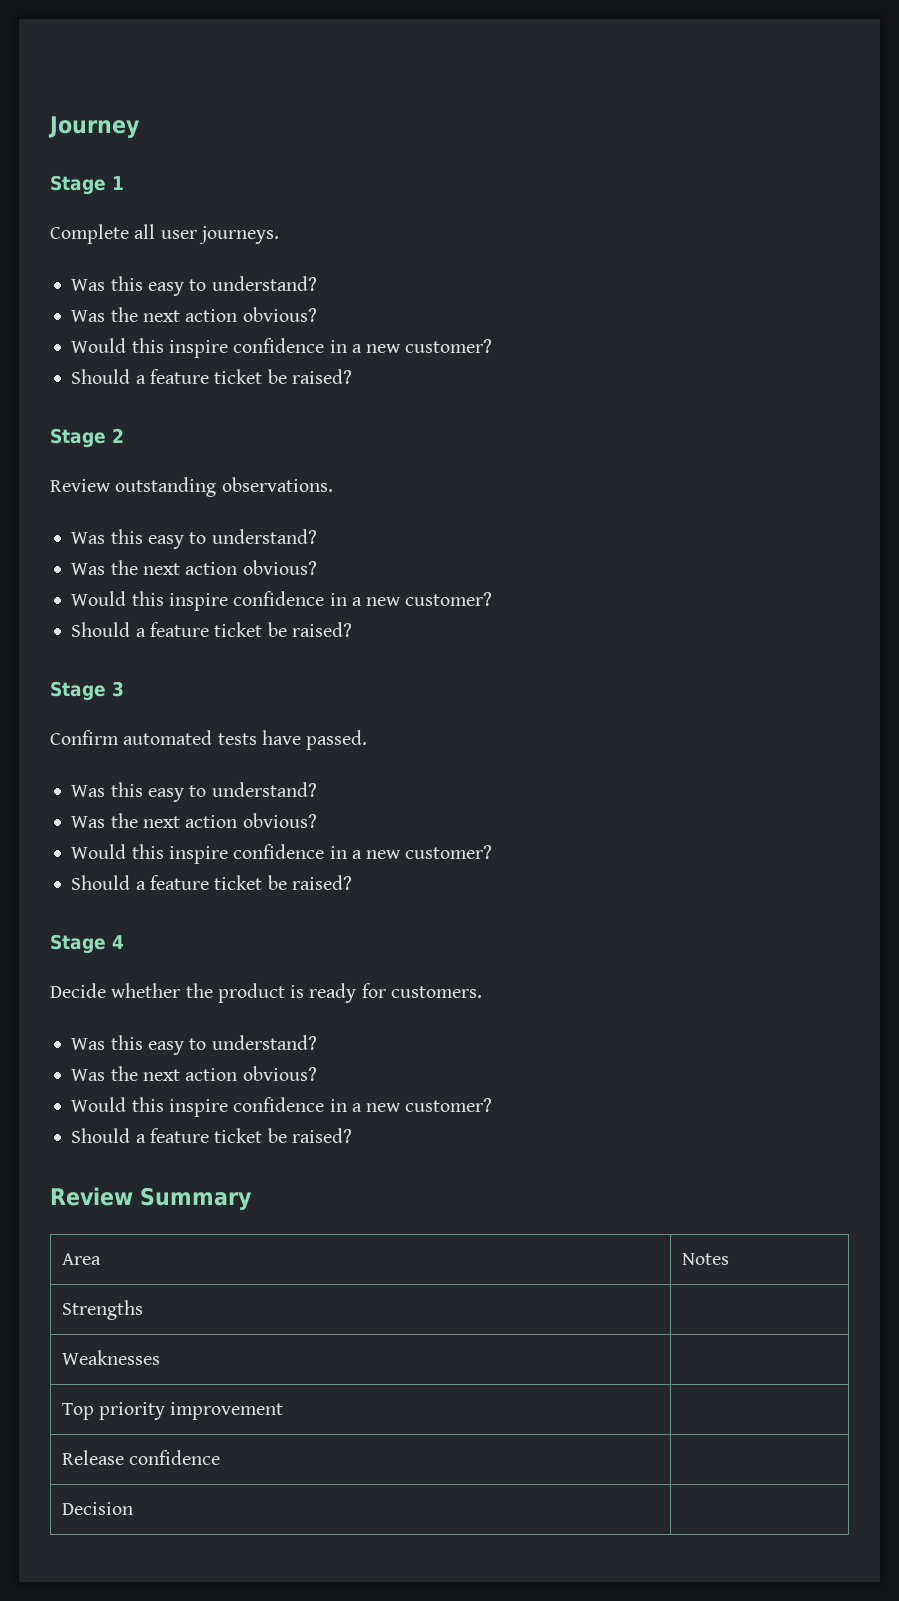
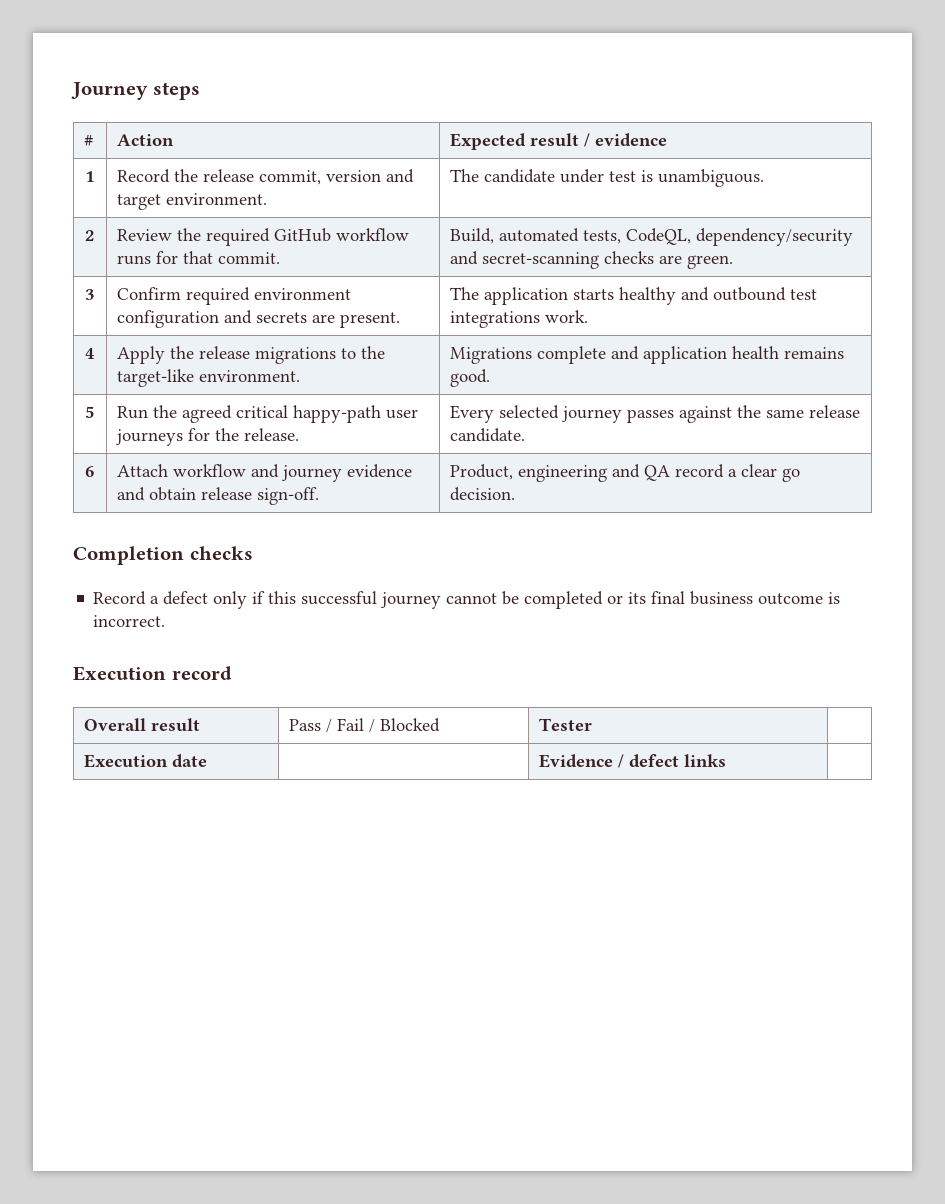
- Journey
- Stage 1
- Complete all user journeys.
- Was this easy to understand?
- Was the next action obvious?
- Would this inspire confidence in a new customer?
- Should a feature ticket be raised?
- Stage 2
- Review outstanding observations.
- Was this easy to understand?
- Was the next action obvious?
- Would this inspire confidence in a new customer?
- Should a feature ticket be raised?
- Stage 3
- Confirm automated tests have passed.
- Was this easy to understand?
- Was the next action obvious?
- Would this inspire confidence in a new customer?
- Should a feature ticket be raised?
- Stage 4
- Decide whether the product is ready for customers.
- Was this easy to understand?
- Was the next action obvious?
- Would this inspire confidence in a new customer?
- Should a feature ticket be raised?
- Review Summary
- Area | Notes
- Strengths |
- Weaknesses |
- Top priority improvement |
- Release confidence |
- Decision |
+ Journey steps
+ # | Action | Expected result / evidence
+ 1 | Record the release commit, version and target environment. | The candidate under test is unambiguous.
+ 2 | Review the required GitHub workflow runs for that commit. | Build, automated tests, CodeQL, dependency/security and secret-scanning checks are green.
+ 3 | Confirm required environment configuration and secrets are present. | The application starts healthy and outbound test integrations work.
+ 4 | Apply the release migrations to the target-like environment. | Migrations complete and application health remains good.
+ 5 | Run the agreed critical happy-path user journeys for the release. | Every selected journey passes against the same release candidate.
+ 6 | Attach workflow and journey evidence and obtain release sign-off. | Product, engineering and QA record a clear go decision.
+ Completion checks
+ Record a defect only if this successful journey cannot be completed or its final business outcome is incorrect.
+ Execution record
+ Overall result | Pass / Fail / Blocked | Tester |
+ Execution date | | Evidence / defect links |

